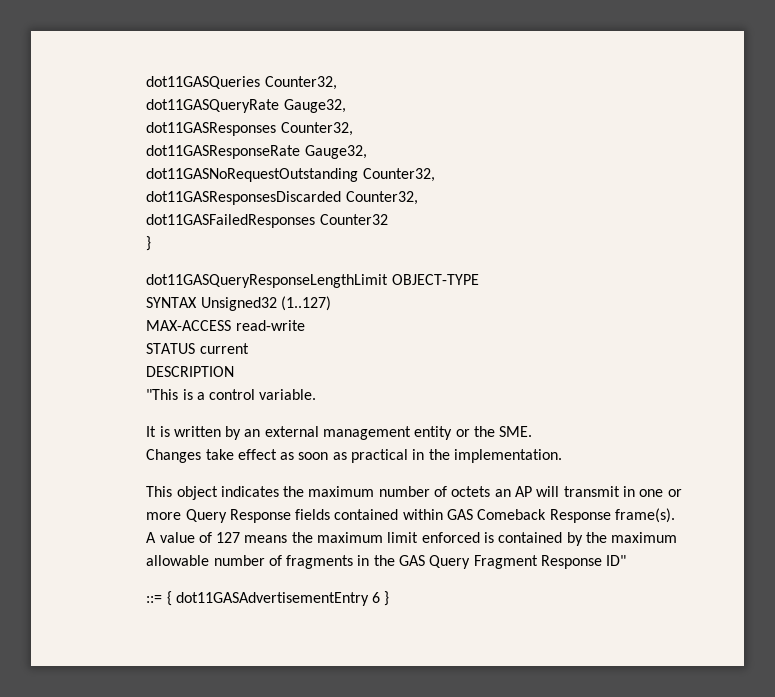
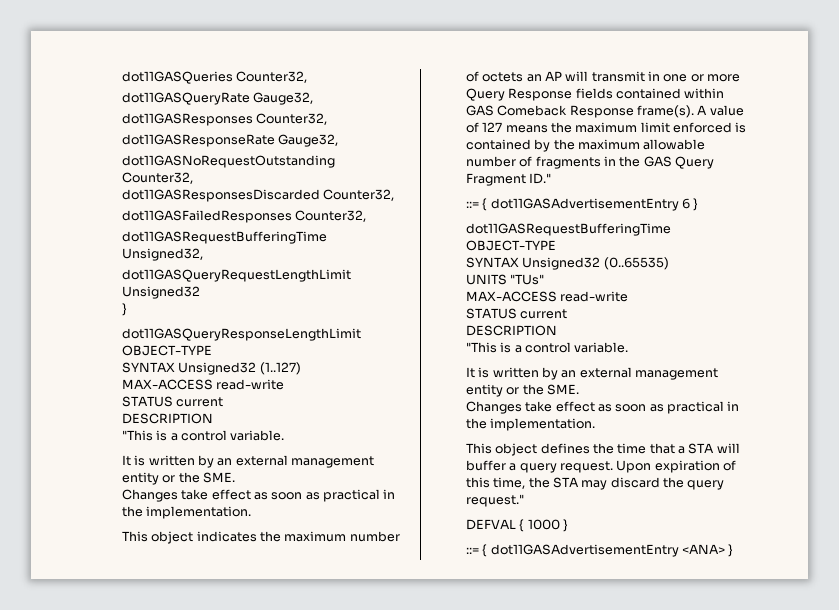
- dot11GASFailedResponses Counter32
+ dot11GASFailedResponses Counter32,
+ dot11GASRequestBufferingTime Unsigned32,
+ dot11GASQueryRequestLengthLimit Unsigned32
- A value of 127 means the maximum limit enforced is contained by the maximum allowable number of fragments in the GAS Query Fragment Response ID"
+ A value of 127 means the maximum limit enforced is contained by the maximum allowable number of fragments in the GAS Query Fragment ID."
+ dot11GASRequestBufferingTime OBJECT-TYPE
+ SYNTAX Unsigned32 (0..65535)
+ UNITS "TUs"
+ MAX-ACCESS read-write
+ STATUS current
+ DESCRIPTION
+ "This is a control variable.
+ It is written by an external management entity or the SME.
+ Changes take effect as soon as practical in the implementation.
+ This object defines the time that a STA will buffer a query request. Upon expiration of this time, the STA may discard the query request."
+ DEFVAL { 1000 }
+ ::= { dot11GASAdvertisementEntry <ANA> }

